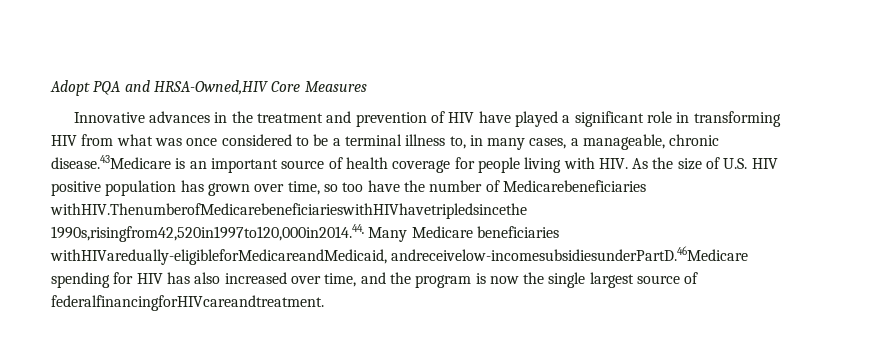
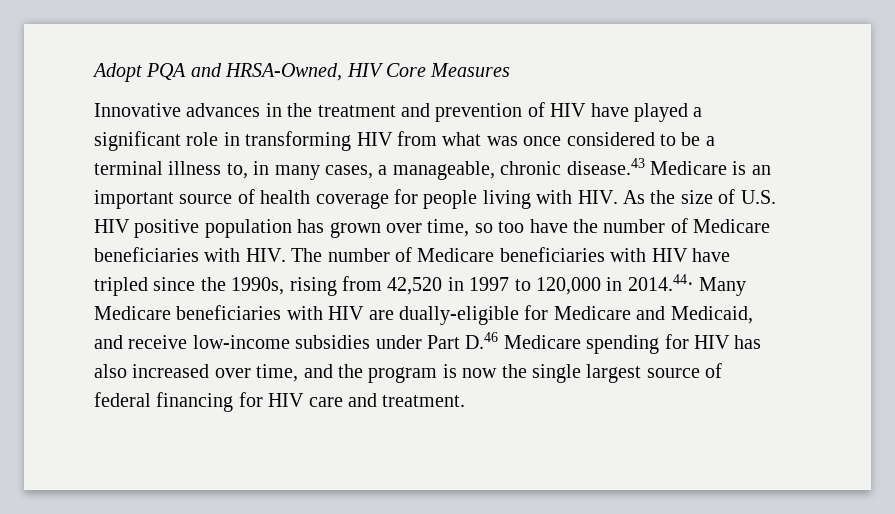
- Adopt PQA and HRSA-Owned,HIV Core Measures
+ Adopt PQA and HRSA-Owned, HIV Core Measures
- Innovative advances in the treatment and prevention of HIV have played a significant role in transforming HIV from what was once considered to be a terminal illness to, in many cases, a manageable, chronic disease.43Medicare is an important source of health coverage for people living with HIV. As the size of U.S. HIV positive population has grown over time, so too have the number of Medicarebeneficiaries withHIV.ThenumberofMedicarebeneficiarieswithHIVhavetripledsincethe 1990s,risingfrom42,520in1997to120,000in2014.44· Many Medicare beneficiaries withHIVaredually-eligibleforMedicareandMedicaid, andreceivelow-incomesubsidiesunderPartD.46Medicare spending for HIV has also increased over time, and the program is now the single largest source of federalfinancingforHIVcareandtreatment.
+ Innovative advances in the treatment and prevention of HIV have played a significant role in transforming HIV from what was once considered to be a terminal illness to, in many cases, a manageable, chronic disease.43 Medicare is an important source of health coverage for people living with HIV. As the size of U.S. HIV positive population has grown over time, so too have the number of Medicare beneficiaries with HIV. The number of Medicare beneficiaries with HIV have tripled since the 1990s, rising from 42,520 in 1997 to 120,000 in 2014.44· Many Medicare beneficiaries with HIV are dually-eligible for Medicare and Medicaid, and receive low-income subsidies under Part D.46 Medicare spending for HIV has also increased over time, and the program is now the single largest source of federal financing for HIV care and treatment.

